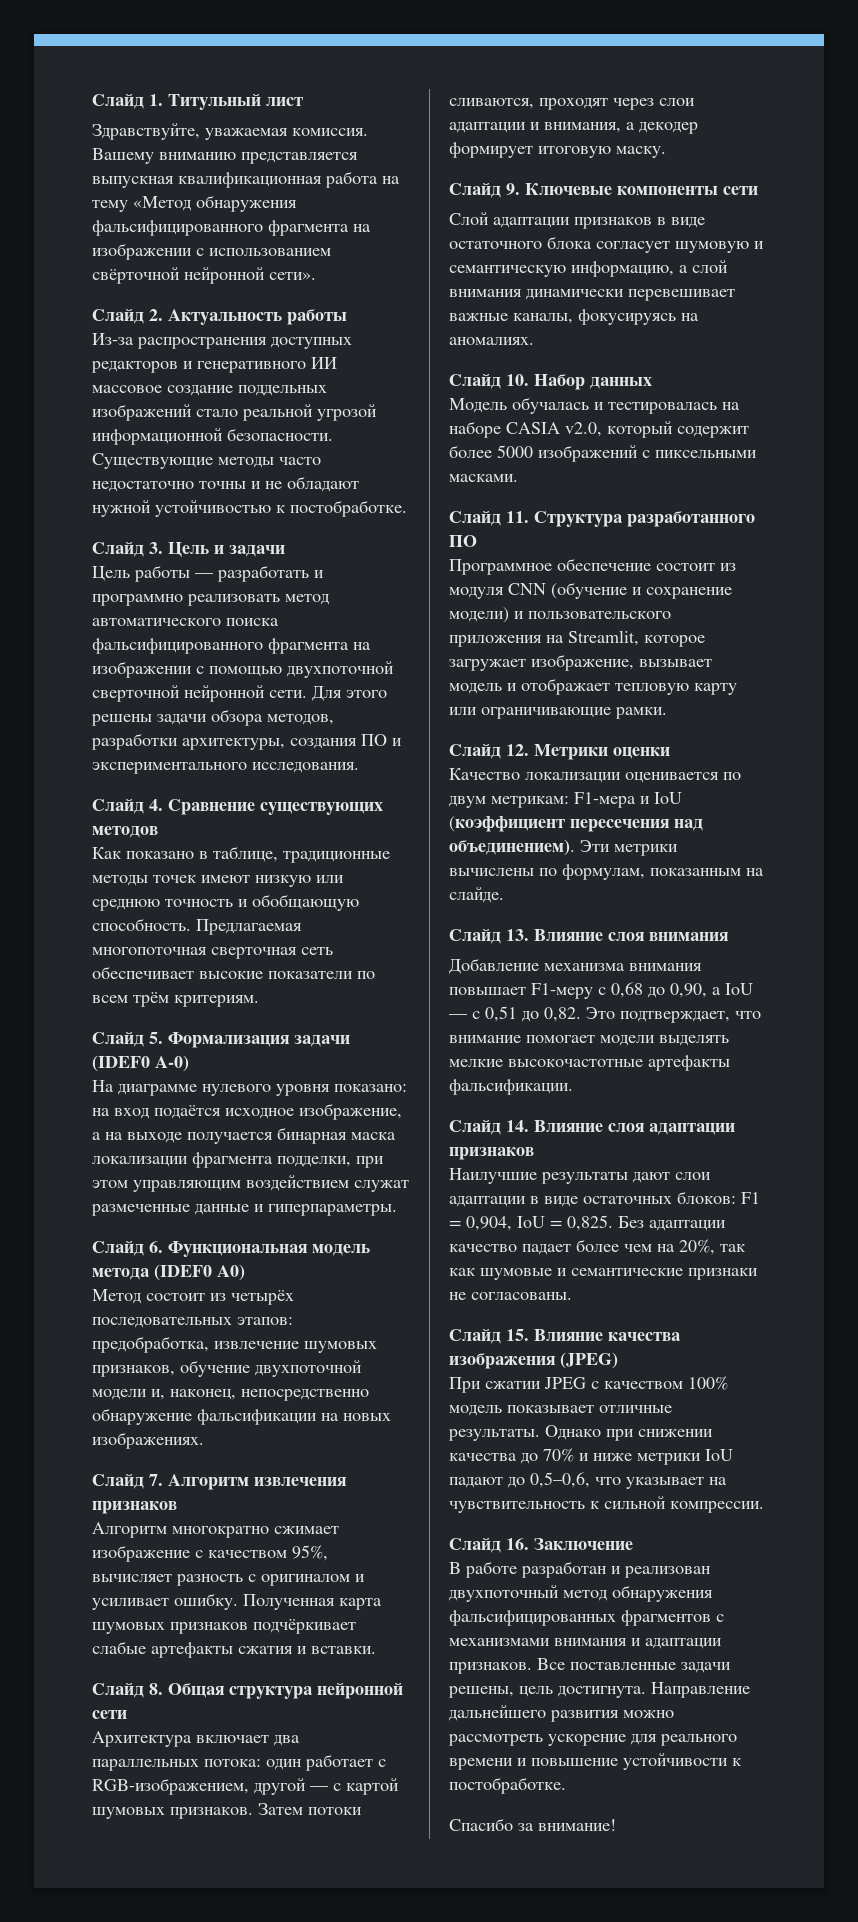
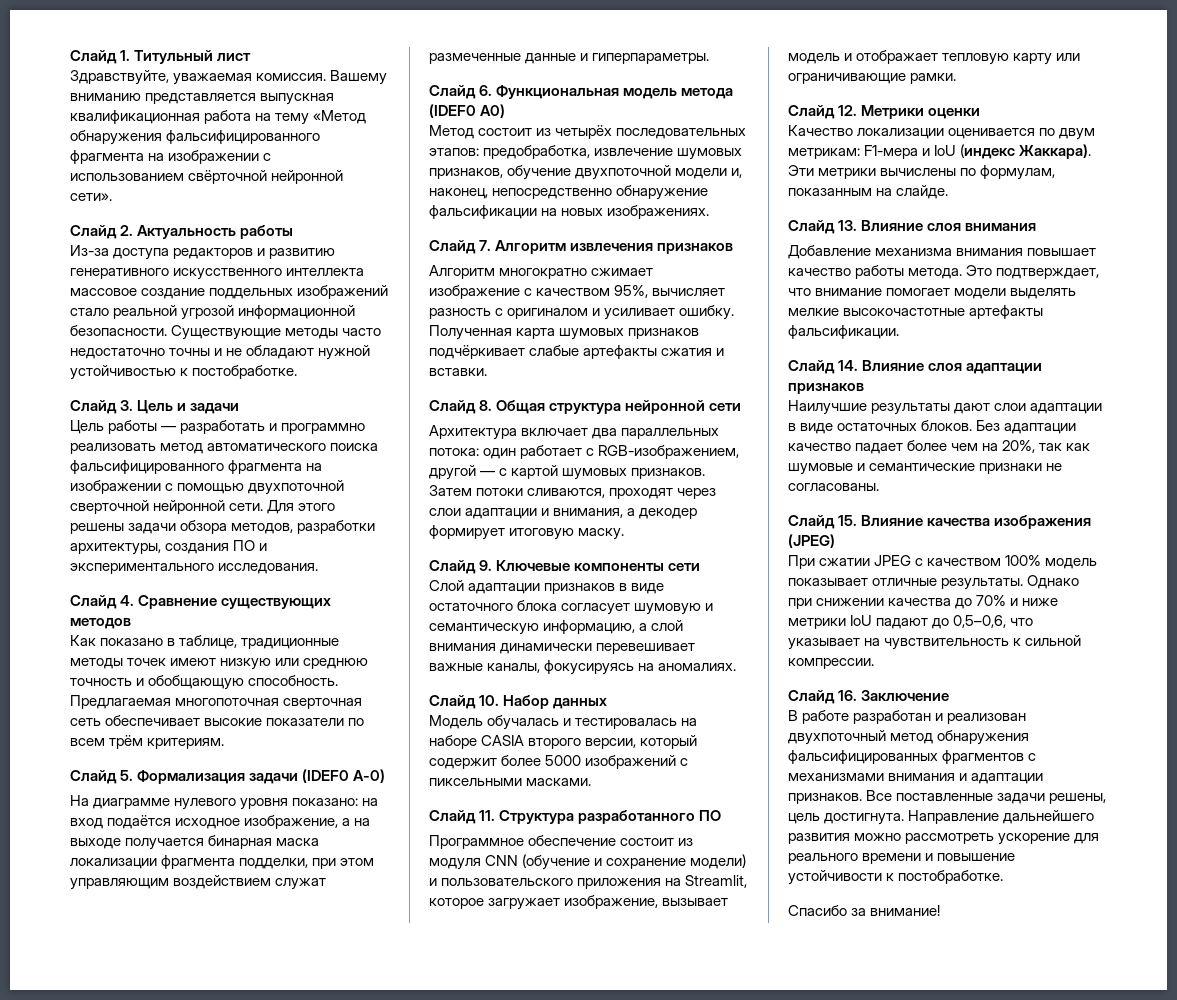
- Из-за распространения доступных редакторов и генеративного ИИ массовое создание поддельных изображений стало реальной угрозой информационной безопасности.
+ Из-за доступа редакторов и развитию генеративного искусственного интеллекта массовое создание поддельных изображений стало реальной угрозой информационной безопасности.
- Модель обучалась и тестировалась на наборе CASIA v2.0, который содержит более 5000 изображений с пиксельными масками.
+ Модель обучалась и тестировалась на наборе CASIA второго версии, который содержит более 5000 изображений с пиксельными масками.
- Качество локализации оценивается по двум метрикам: F1-мера и IoU (коэффициент пересечения над объединением).
+ Качество локализации оценивается по двум метрикам: F1-мера и IoU (индекс Жаккара).
- Добавление механизма внимания повышает F1-меру с 0,68 до 0,90, а IoU — с 0,51 до 0,82.
+ Добавление механизма внимания повышает качество работы метода.
- Наилучшие результаты дают слои адаптации в виде остаточных блоков: F1 = 0,904, IoU = 0,825.
+ Наилучшие результаты дают слои адаптации в виде остаточных блоков.

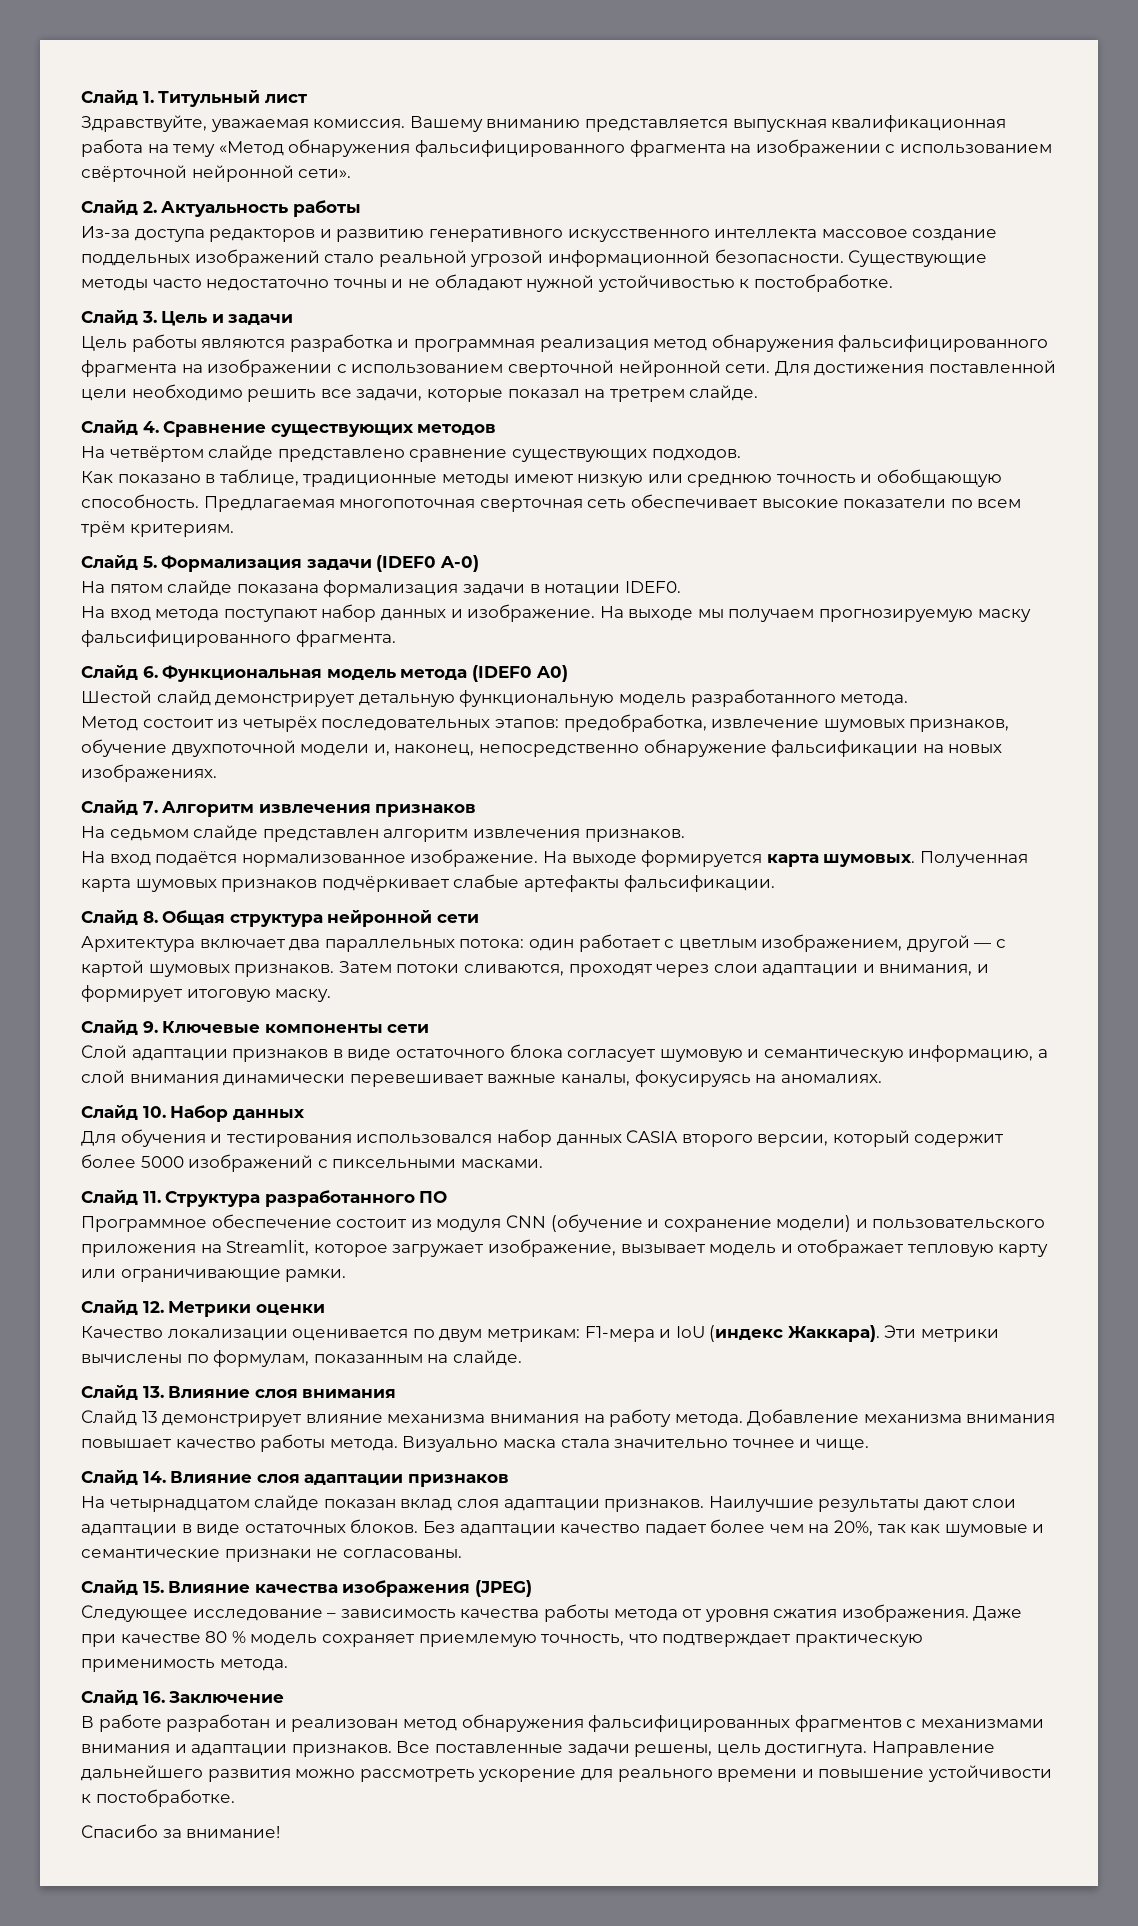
- Цель работы — разработать и программно реализовать метод автоматического поиска фальсифицированного фрагмента на изображении с помощью двухпоточной сверточной нейронной сети.
+ Цель работы являются разработка и программная реализация метод обнаружения фальсифицированного фрагмента на изображении с использованием сверточной нейронной сети.
- Для этого решены задачи обзора методов, разработки архитектуры, создания ПО и экспериментального исследования.
+ Для достижения поставленной цели необходимо решить все задачи, которые показал на третрем слайде.
+ На четвёртом слайде представлено сравнение существующих подходов.
- Как показано в таблице, традиционные методы точек имеют низкую или среднюю точность и обобщающую способность.
+ Как показано в таблице, традиционные методы имеют низкую или среднюю точность и обобщающую способность.
- На диаграмме нулевого уровня показано: на вход подаётся исходное изображение, а на выходе получается бинарная маска локализации фрагмента подделки, при этом управляющим воздействием служат размеченные данные и гиперпараметры.
+ На пятом слайде показана формализация задачи в нотации IDEF0.
+ На вход метода поступают набор данных и изображение. На выходе мы получаем прогнозируемую маску фальсифицированного фрагмента.
+ Шестой слайд демонстрирует детальную функциональную модель разработанного метода.
- Алгоритм многократно сжимает изображение с качеством 95%, вычисляет разность с оригиналом и усиливает ошибку.
+ На седьмом слайде представлен алгоритм извлечения признаков.
+ На вход подаётся нормализованное изображение. На выходе формируется карта шумовых.
- Полученная карта шумовых признаков подчёркивает слабые артефакты сжатия и вставки.
+ Полученная карта шумовых признаков подчёркивает слабые артефакты фальсификации.
- Архитектура включает два параллельных потока: один работает с RGB-изображением, другой — с картой шумовых признаков.
+ Архитектура включает два параллельных потока: один работает с цветлым изображением, другой — с картой шумовых признаков.
- Затем потоки сливаются, проходят через слои адаптации и внимания, а декодер формирует итоговую маску.
+ Затем потоки сливаются, проходят через слои адаптации и внимания, и формирует итоговую маску.
- Модель обучалась и тестировалась на наборе CASIA второго версии, который содержит более 5000 изображений с пиксельными масками.
+ Для обучения и тестирования использовался набор данных CASIA второго версии, который содержит более 5000 изображений с пиксельными масками.
+ Слайд 13 демонстрирует влияние механизма внимания на работу метода.
- Это подтверждает, что внимание помогает модели выделять мелкие высокочастотные артефакты фальсификации.
+ Визуально маска стала значительно точнее и чище.
+ На четырнадцатом слайде показан вклад слоя адаптации признаков.
- При сжатии JPEG с качеством 100% модель показывает отличные результаты. Однако при снижении качества до 70% и ниже метрики IoU падают до 0,5–0,6, что указывает на чувствительность к сильной компрессии.
+ Следующее исследование – зависимость качества работы метода от уровня сжатия изображения. Даже при качестве 80 % модель сохраняет приемлемую точность, что подтверждает практическую применимость метода.
- В работе разработан и реализован двухпоточный метод обнаружения фальсифицированных фрагментов с механизмами внимания и адаптации признаков.
+ В работе разработан и реализован метод обнаружения фальсифицированных фрагментов с механизмами внимания и адаптации признаков.

